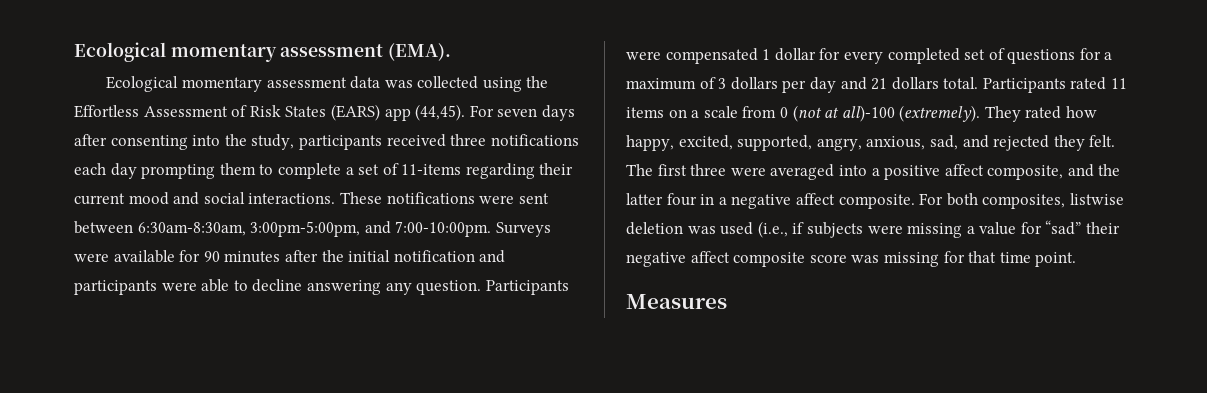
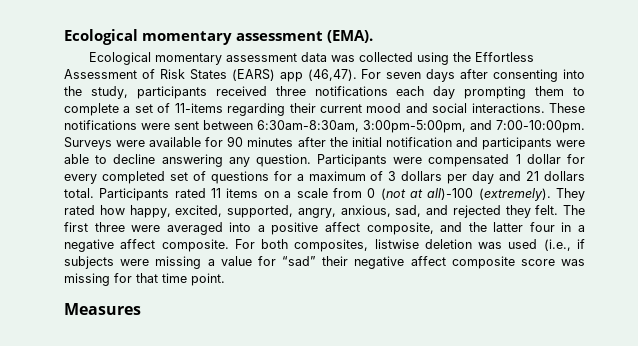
- Ecological momentary assessment data was collected using the Effortless Assessment of Risk States (EARS) app (44,45).
+ Ecological momentary assessment data was collected using the Effortless Assessment of Risk States (EARS) app (46,47).

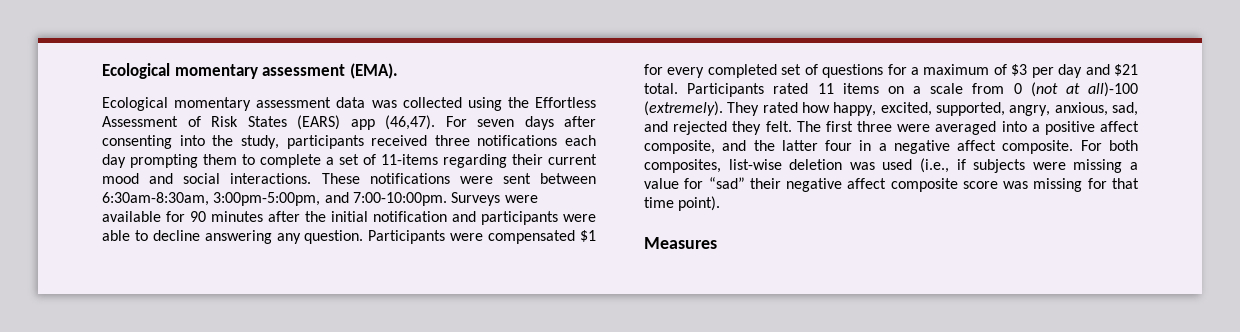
- Participants were compensated 1 dollar for every completed set of questions for a maximum of 3 dollars per day and 21 dollars total.
+ Participants were compensated $1 for every completed set of questions for a maximum of $3 per day and $21 total.
- For both composites, listwise deletion was used (i.e., if subjects were missing a value for “sad” their negative affect composite score was missing for that time point.
+ For both composites, list-wise deletion was used (i.e., if subjects were missing a value for “sad” their negative affect composite score was missing for that time point).

